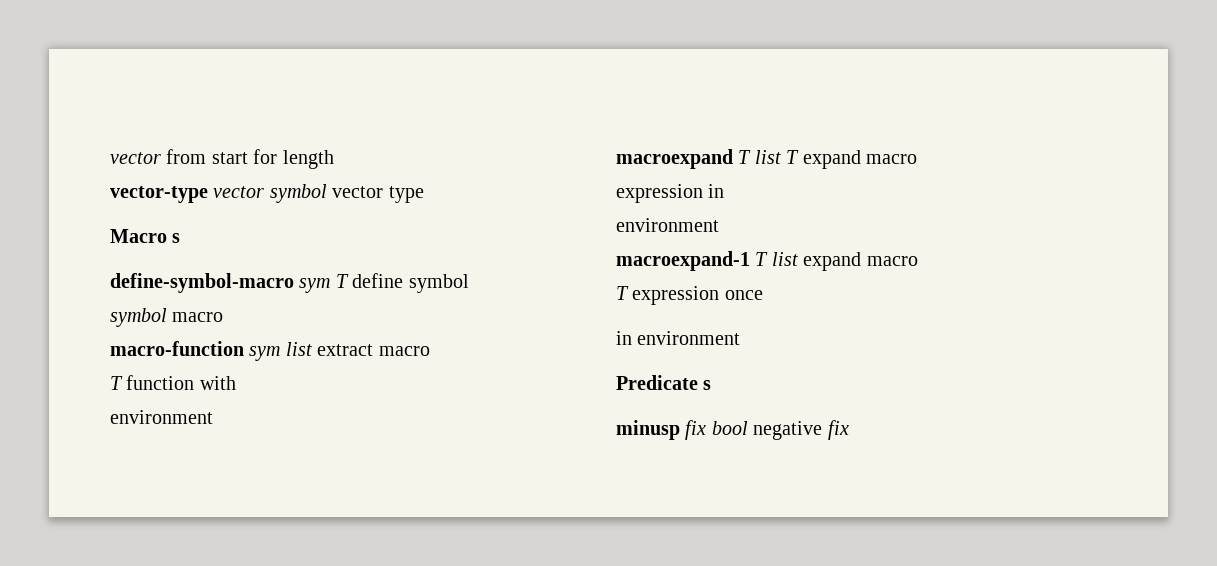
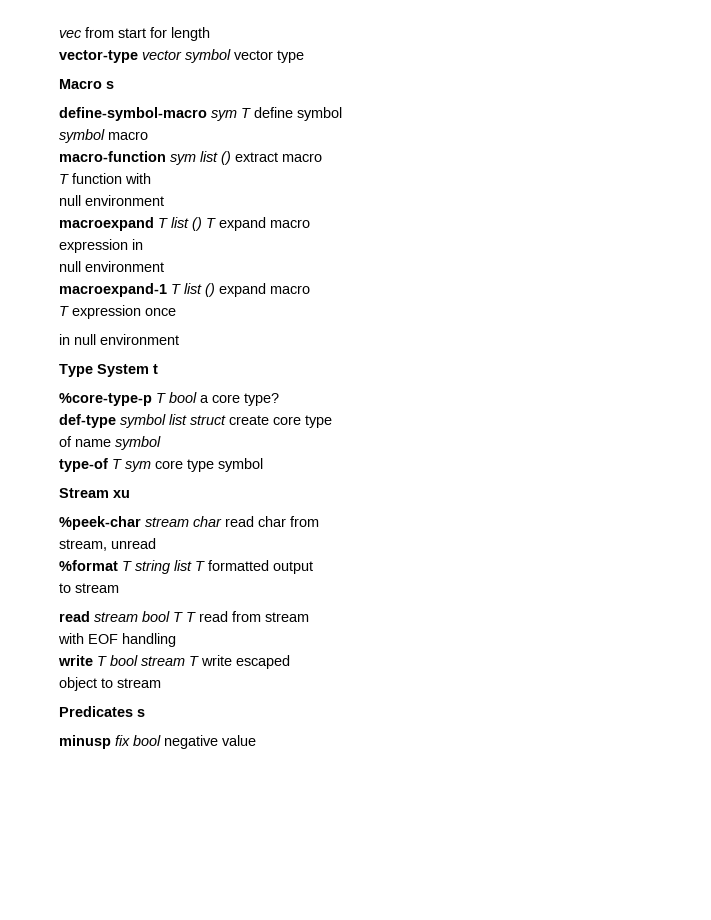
- vector from start for length
+ vec from start for length
- macro-function sym list extract macro
+ macro-function sym list () extract macro
  T function with
- environment
+ null environment
- macroexpand T list T expand macro
+ macroexpand T list () T expand macro
  expression in
- environment
+ null environment
- macroexpand-1 T list expand macro
+ macroexpand-1 T list () expand macro
- in environment
- Predicate s
+ in null environment
+ Type System t
+ %core-type-p T bool a core type?
+ def-type symbol list struct create core type
+ of name symbol
+ type-of T sym core type symbol
+ Stream xu
+ %peek-char stream char read char from
+ stream, unread
+ %format T string list T formatted output
+ to stream
+ read stream bool T T read from stream
+ with EOF handling
+ write T bool stream T write escaped
+ object to stream
+ Predicates s
- minusp fix bool negative fix
+ minusp fix bool negative value

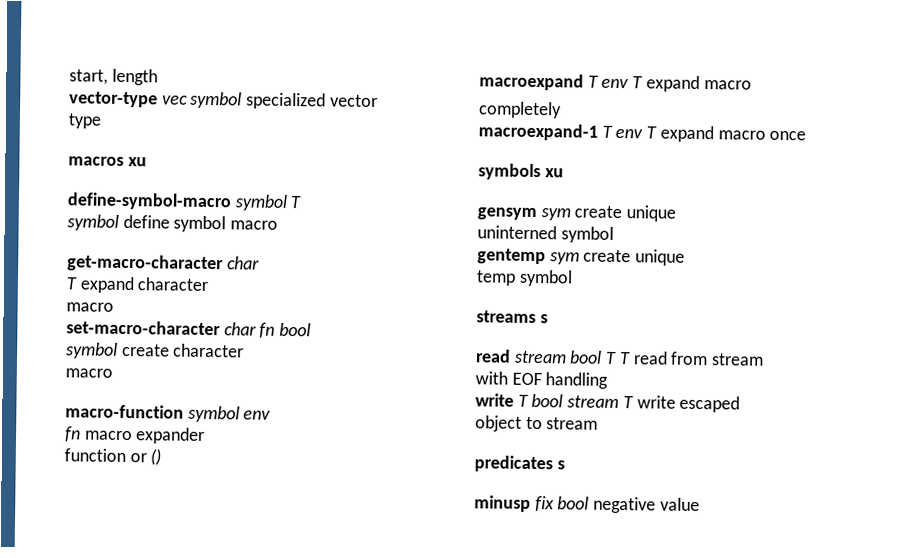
- vec from start for length
+ start, length
- vector-type vector symbol vector type
- Macro s
+ vector-type vec symbol specialized vector
+ type
+ macros xu
- define-symbol-macro sym T define symbol
- symbol macro
- macro-function sym list () extract macro
- T function with
- null environment
+ define-symbol-macro symbol T
+ symbol define symbol macro
+ get-macro-character char
+ T expand character
+ macro
+ set-macro-character char fn bool
+ symbol create character
+ macro
+ macro-function symbol env
+ fn macro expander
+ function or ()
- macroexpand T list () T expand macro
+ macroexpand T env T expand macro
- expression in
- null environment
+ completely
- macroexpand-1 T list () expand macro
- T expression once
+ macroexpand-1 T env T expand macro once
- in null environment
- Type System t
- %core-type-p T bool a core type?
- def-type symbol list struct create core type
- of name symbol
- type-of T sym core type symbol
- Stream xu
- %peek-char stream char read char from
- stream, unread
- %format T string list T formatted output
- to stream
+ symbols xu
+ gensym sym create unique
+ uninterned symbol
+ gentemp sym create unique
+ temp symbol
+ streams s
- Predicates s
+ predicates s

